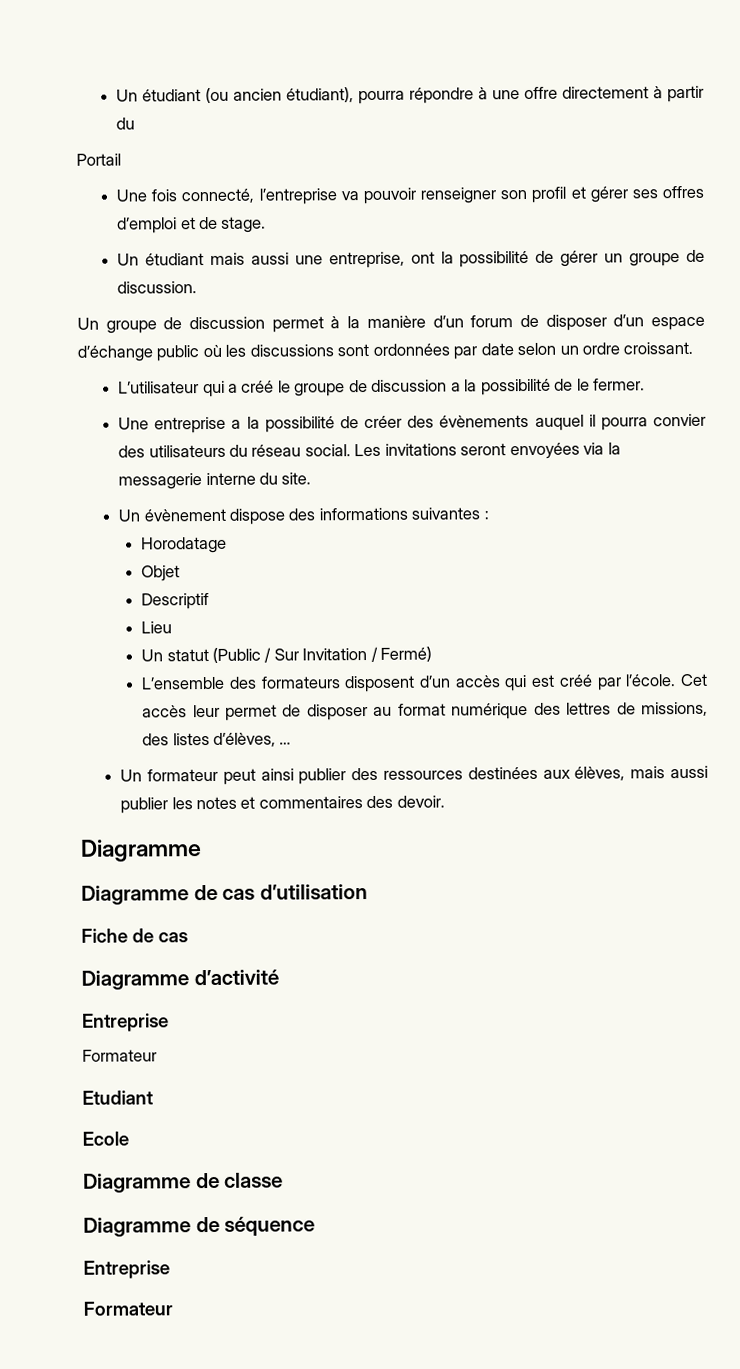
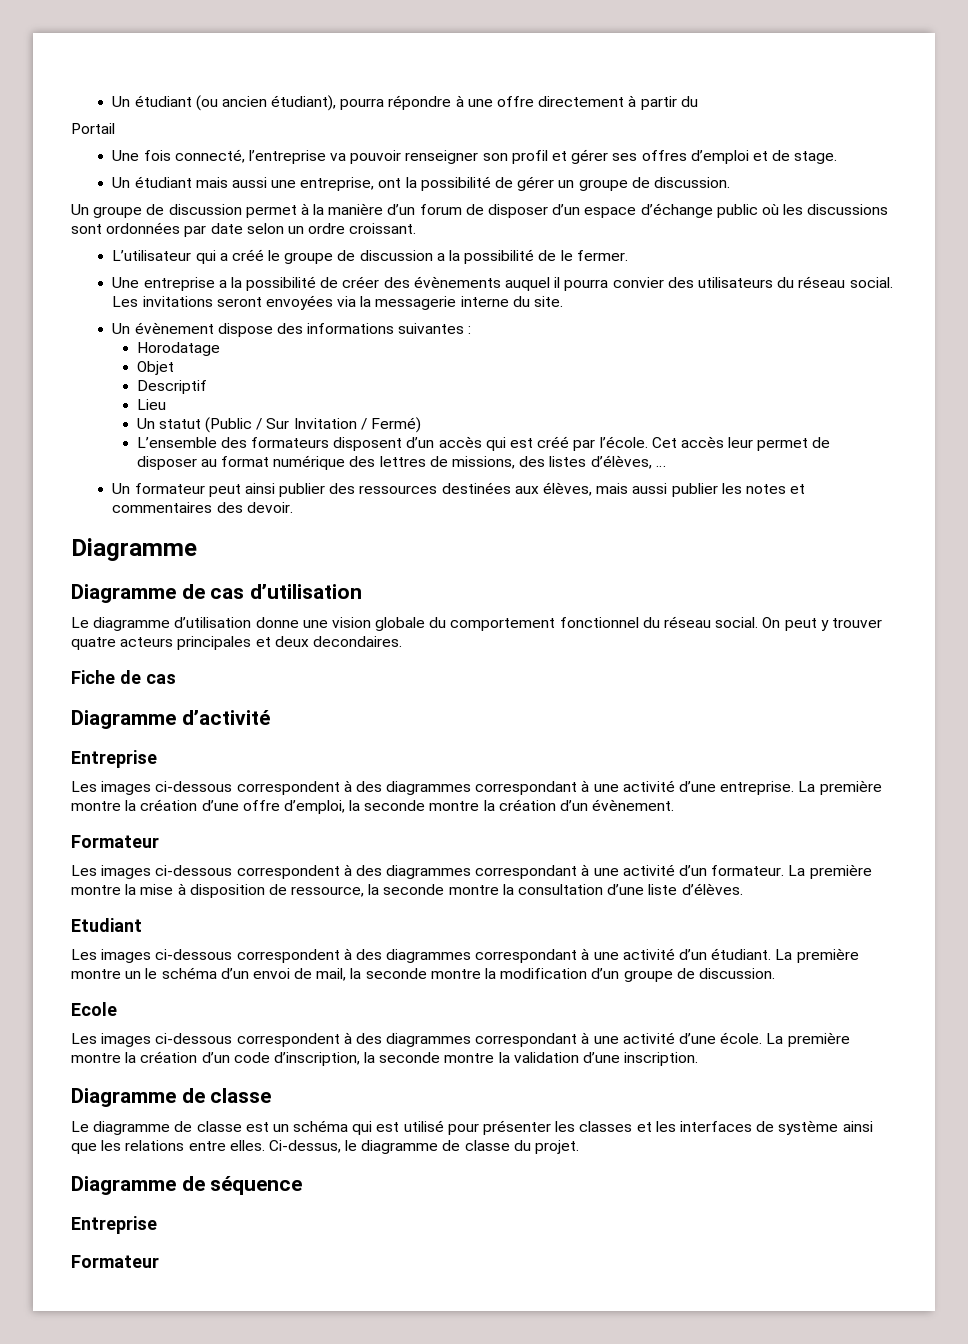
+ Le diagramme d’utilisation donne une vision globale du comportement fonctionnel du réseau social. On peut y trouver quatre acteurs principales et deux decondaires.
  Diagramme d’activité
  Entreprise
+ Les images ci-dessous correspondent à des diagrammes correspondant à une activité d’une entreprise. La première montre la création d’une offre d’emploi, la seconde montre la création d’un évènement.
  Formateur
+ Les images ci-dessous correspondent à des diagrammes correspondant à une activité d’un formateur. La première montre la mise à disposition de ressource, la seconde montre la consultation d’une liste d’élèves.
  Etudiant
+ Les images ci-dessous correspondent à des diagrammes correspondant à une activité d’un étudiant. La première montre un le schéma d’un envoi de mail, la seconde montre la modification d’un groupe de discussion.
  Ecole
+ Les images ci-dessous correspondent à des diagrammes correspondant à une activité d’une école. La première montre la création d’un code d’inscription, la seconde montre la validation d’une inscription.
  Diagramme de classe
+ Le diagramme de classe est un schéma qui est utilisé pour présenter les classes et les interfaces de système ainsi que les relations entre elles. Ci-dessus, le diagramme de classe du projet.

